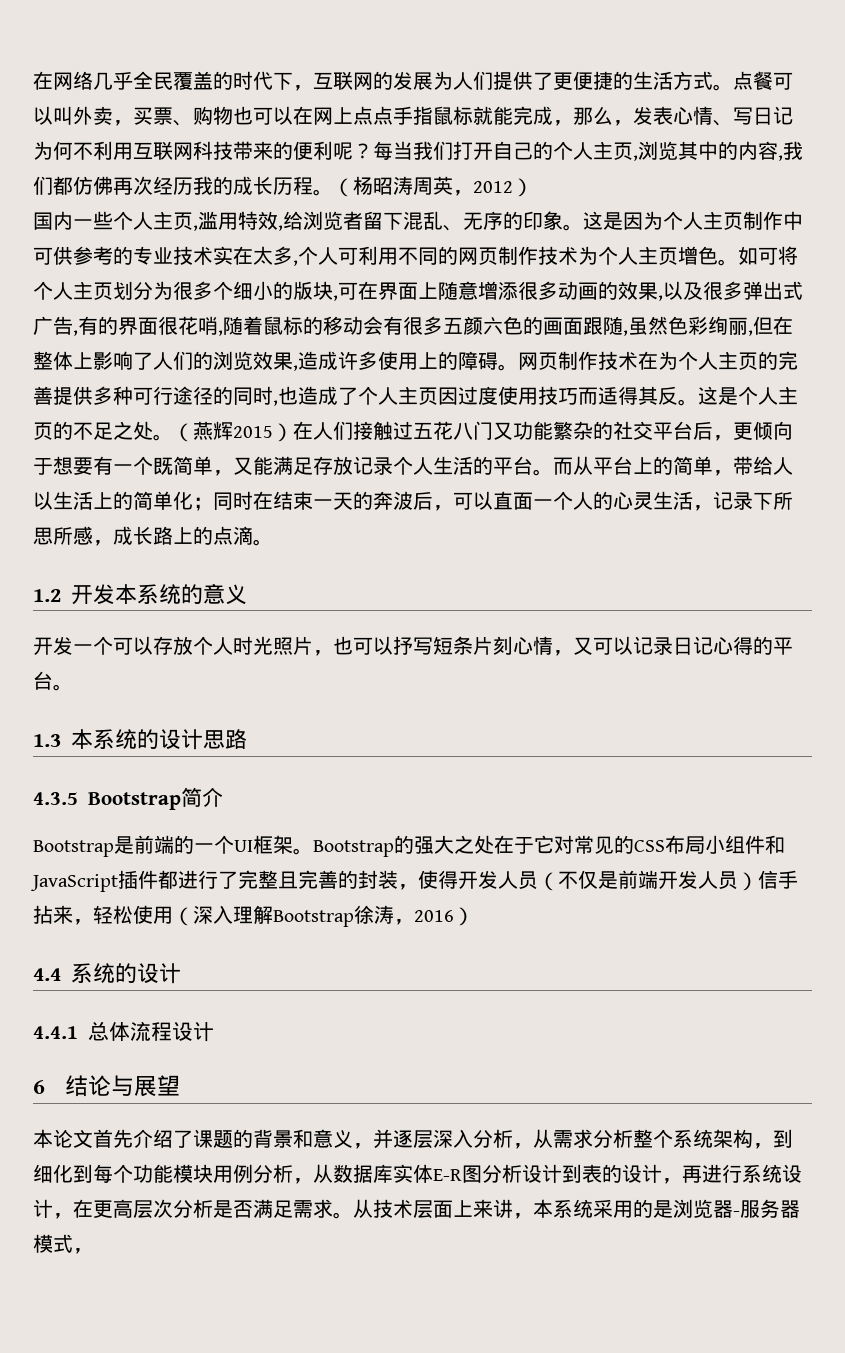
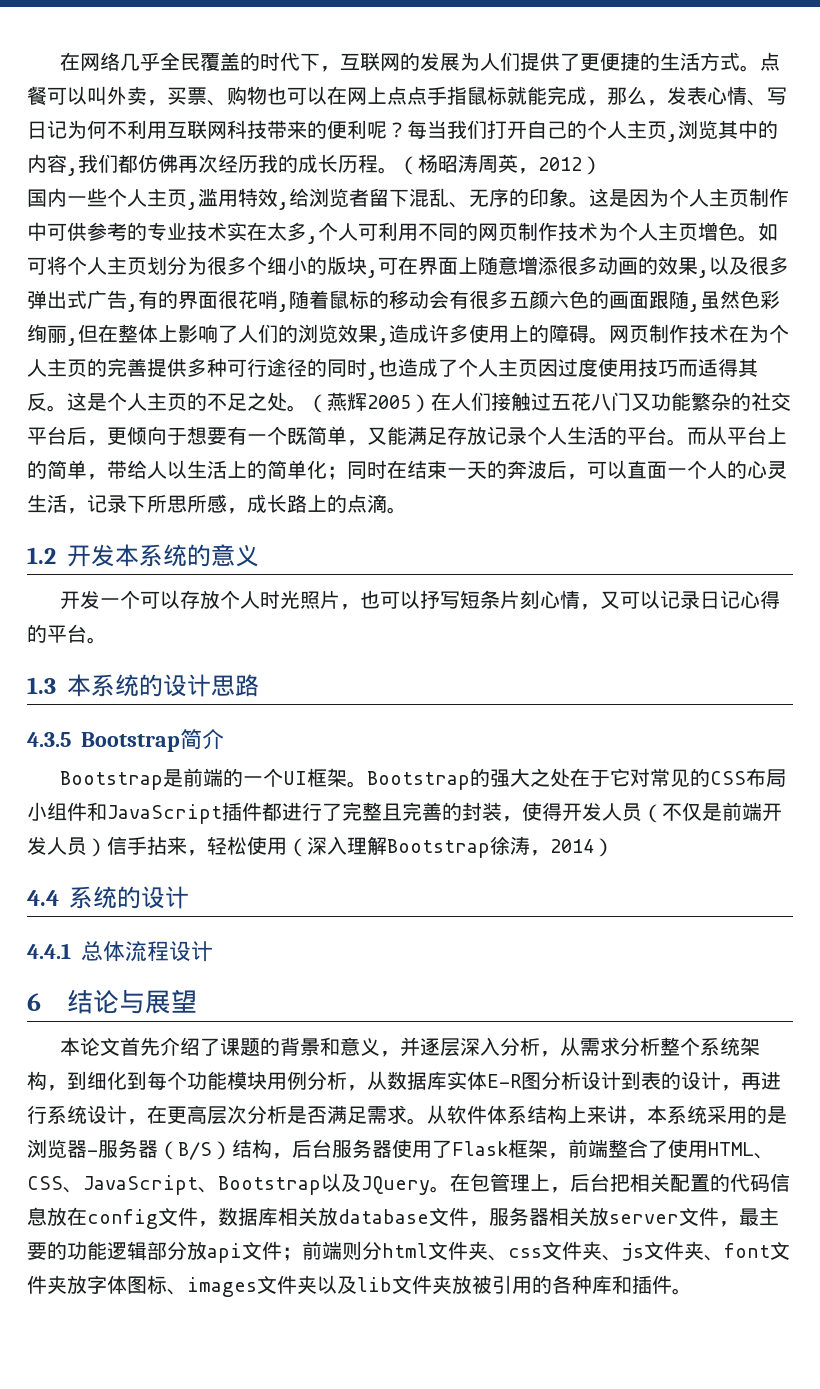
- （燕辉2015）在人们接触过五花八门又功能繁杂的社交平台后，更倾向于想要有一个既简单，又能满足存放记录个人生活的平台。
+ （燕辉2005）在人们接触过五花八门又功能繁杂的社交平台后，更倾向于想要有一个既简单，又能满足存放记录个人生活的平台。
- Bootstrap的强大之处在于它对常见的CSS布局小组件和JavaScript插件都进行了完整且完善的封装，使得开发人员（不仅是前端开发人员）信手拈来，轻松使用（深入理解Bootstrap徐涛，2016）
+ Bootstrap的强大之处在于它对常见的CSS布局小组件和JavaScript插件都进行了完整且完善的封装，使得开发人员（不仅是前端开发人员）信手拈来，轻松使用（深入理解Bootstrap徐涛，2014）
- 从技术层面上来讲，本系统采用的是浏览器-服务器模式，
+ 从软件体系结构上来讲，本系统采用的是浏览器-服务器（B/S）结构，后台服务器使用了Flask框架，前端整合了使用HTML、CSS、JavaScript、Bootstrap以及JQuery。在包管理上，后台把相关配置的代码信息放在config文件，数据库相关放database文件，服务器相关放server文件，最主要的功能逻辑部分放api文件；前端则分html文件夹、css文件夹、js文件夹、font文件夹放字体图标、images文件夹以及lib文件夹放被引用的各种库和插件。

